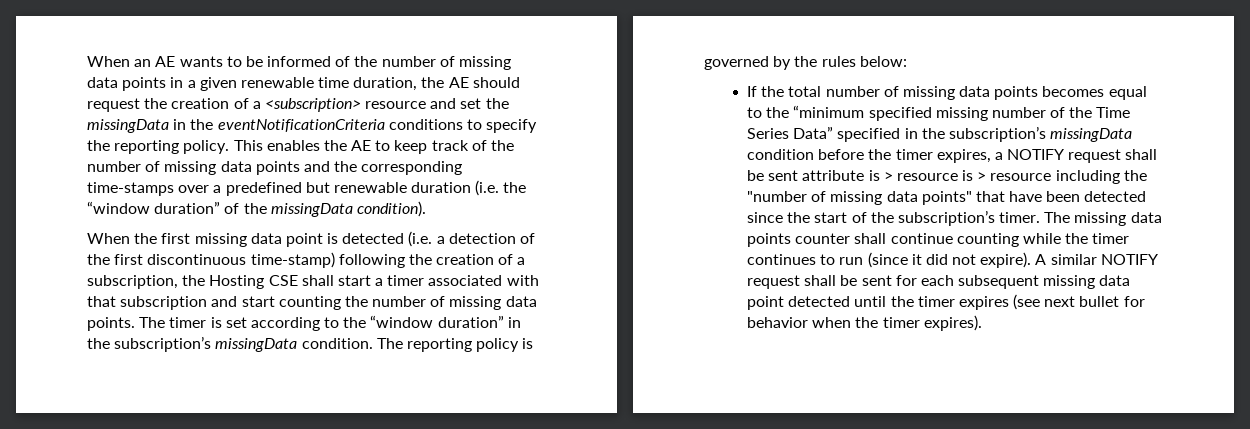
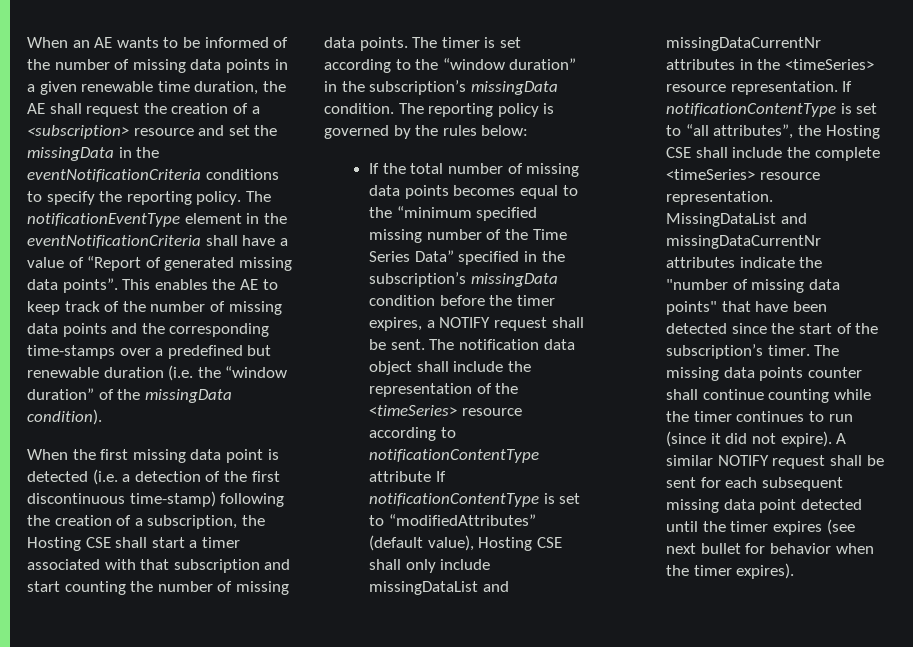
- When an AE wants to be informed of the number of missing data points in a given renewable time duration, the AE should request the creation of a <subscription> resource and set the missingData in the eventNotificationCriteria conditions to specify the reporting policy.
+ When an AE wants to be informed of the number of missing data points in a given renewable time duration, the AE shall request the creation of a <subscription> resource and set the missingData in the eventNotificationCriteria conditions to specify the reporting policy.
+ The notificationEventType element in the eventNotificationCriteria shall have a value of “Report of generated missing data points”.
- If the total number of missing data points becomes equal to the “minimum specified missing number of the Time Series Data” specified in the subscription’s missingData condition before the timer expires, a NOTIFY request shall be sent attribute is > resource is > resource including the "number of missing data points" that have been detected since the start of the subscription’s timer.
+ If the total number of missing data points becomes equal to the “minimum specified missing number of the Time Series Data” specified in the subscription’s missingData condition before the timer expires, a NOTIFY request shall be sent. The notification data object shall include the representation of the <timeSeries> resource according to notificationContentType attribute If notificationContentType is set to “modifiedAttributes” (default value), Hosting CSE shall only include missingDataList and missingDataCurrentNr attributes in the <timeSeries> resource representation. If notificationContentType is set to “all attributes”, the Hosting CSE shall include the complete <timeSeries> resource representation. MissingDataList and missingDataCurrentNr attributes indicate the "number of missing data points" that have been detected since the start of the subscription’s timer.

